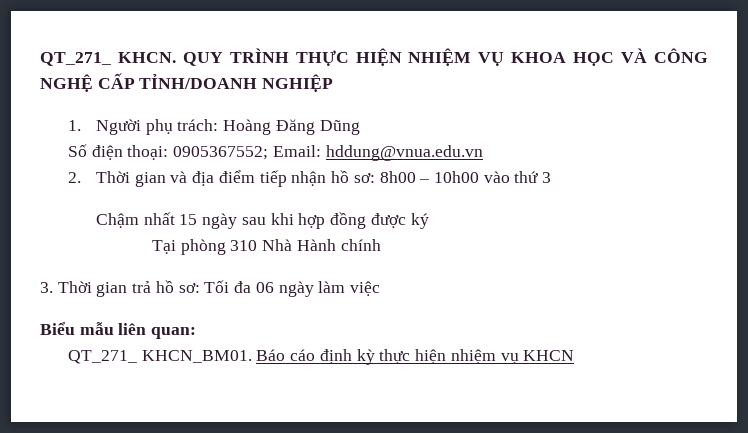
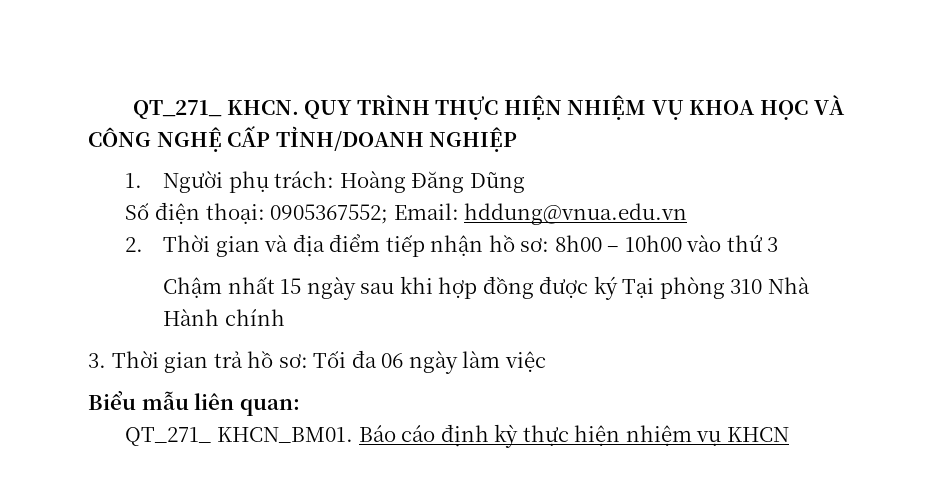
- Chậm nhất 15 ngày sau khi hợp đồng được ký
- Tại phòng 310 Nhà Hành chính
+ Chậm nhất 15 ngày sau khi hợp đồng được ký Tại phòng 310 Nhà Hành chính

